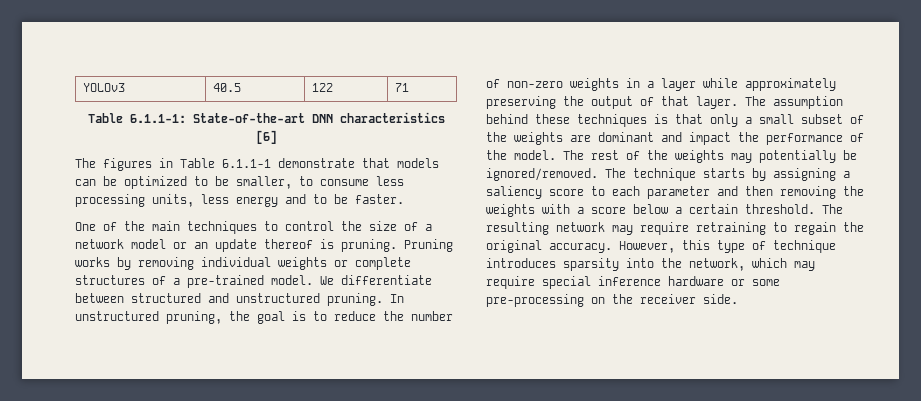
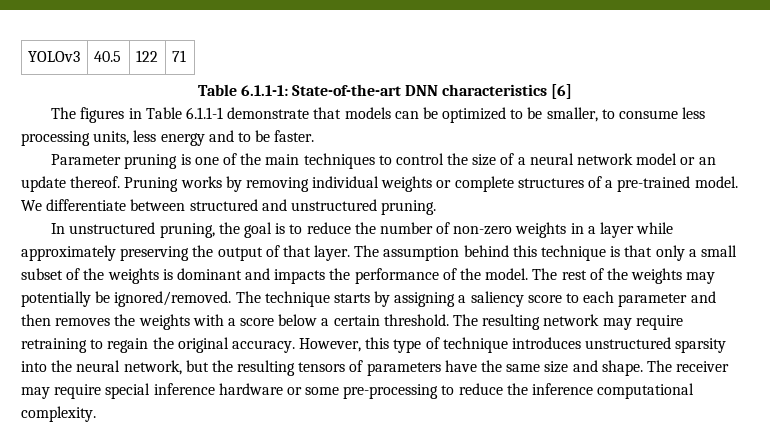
- One of the main techniques to control the size of a network model or an update thereof is pruning.
+ Parameter pruning is one of the main techniques to control the size of a neural network model or an update thereof.
- We differentiate between structured and unstructured pruning. In unstructured pruning, the goal is to reduce the number of non-zero weights in a layer while approximately preserving the output of that layer.
+ We differentiate between structured and unstructured pruning.
+ In unstructured pruning, the goal is to reduce the number of non-zero weights in a layer while approximately preserving the output of that layer.
- The assumption behind these techniques is that only a small subset of the weights are dominant and impact the performance of the model.
+ The assumption behind this technique is that only a small subset of the weights is dominant and impacts the performance of the model.
- The technique starts by assigning a saliency score to each parameter and then removing the weights with a score below a certain threshold.
+ The technique starts by assigning a saliency score to each parameter and then removes the weights with a score below a certain threshold.
- However, this type of technique introduces sparsity into the network, which may require special inference hardware or some pre-processing on the receiver side.
+ However, this type of technique introduces unstructured sparsity into the neural network, but the resulting tensors of parameters have the same size and shape. The receiver may require special inference hardware or some pre-processing to reduce the inference computational complexity.

